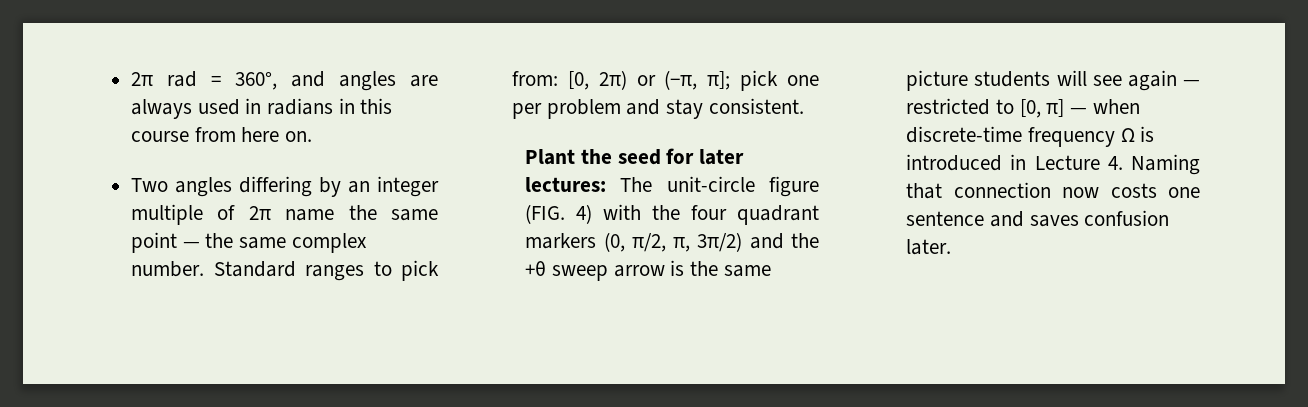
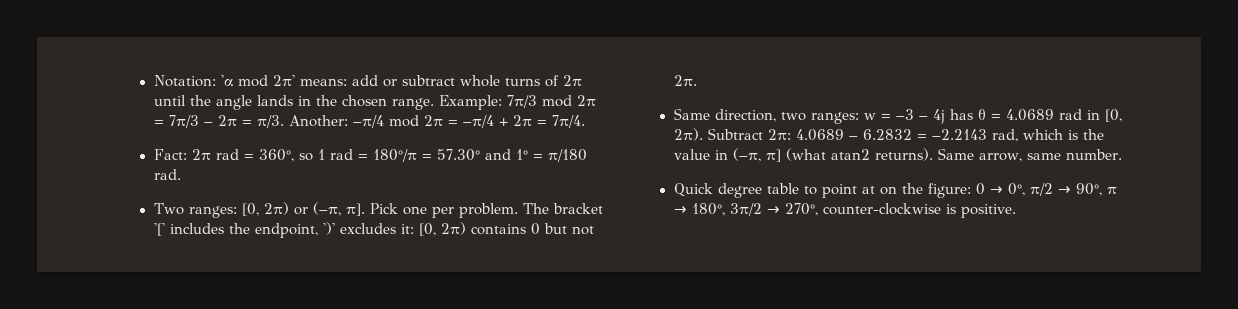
- 2π rad = 360°, and angles are always used in radians in this course from here on.
- Two angles differing by an integer multiple of 2π name the same point — the same complex number. Standard ranges to pick from: [0, 2π) or (−π, π]; pick one per problem and stay consistent.
- Plant the seed for later lectures: The unit-circle figure (FIG. 4) with the four quadrant markers (0, π/2, π, 3π/2) and the +θ sweep arrow is the same picture students will see again — restricted to [0, π] — when discrete-time frequency Ω is introduced in Lecture 4. Naming that connection now costs one sentence and saves confusion later.
+ Notation: 'α mod 2π' means: add or subtract whole turns of 2π until the angle lands in the chosen range. Example: 7π/3 mod 2π = 7π/3 − 2π = π/3. Another: −π/4 mod 2π = −π/4 + 2π = 7π/4.
+ Fact: 2π rad = 360°, so 1 rad = 180°/π = 57.30° and 1° = π/180 rad.
+ Two ranges: [0, 2π) or (−π, π]. Pick one per problem. The bracket '[' includes the endpoint, ')' excludes it: [0, 2π) contains 0 but not 2π.
+ Same direction, two ranges: w = −3 − 4j has θ = 4.0689 rad in [0, 2π). Subtract 2π: 4.0689 − 6.2832 = −2.2143 rad, which is the value in (−π, π] (what atan2 returns). Same arrow, same number.
+ Quick degree table to point at on the figure: 0 → 0°, π/2 → 90°, π → 180°, 3π/2 → 270°, counter-clockwise is positive.

